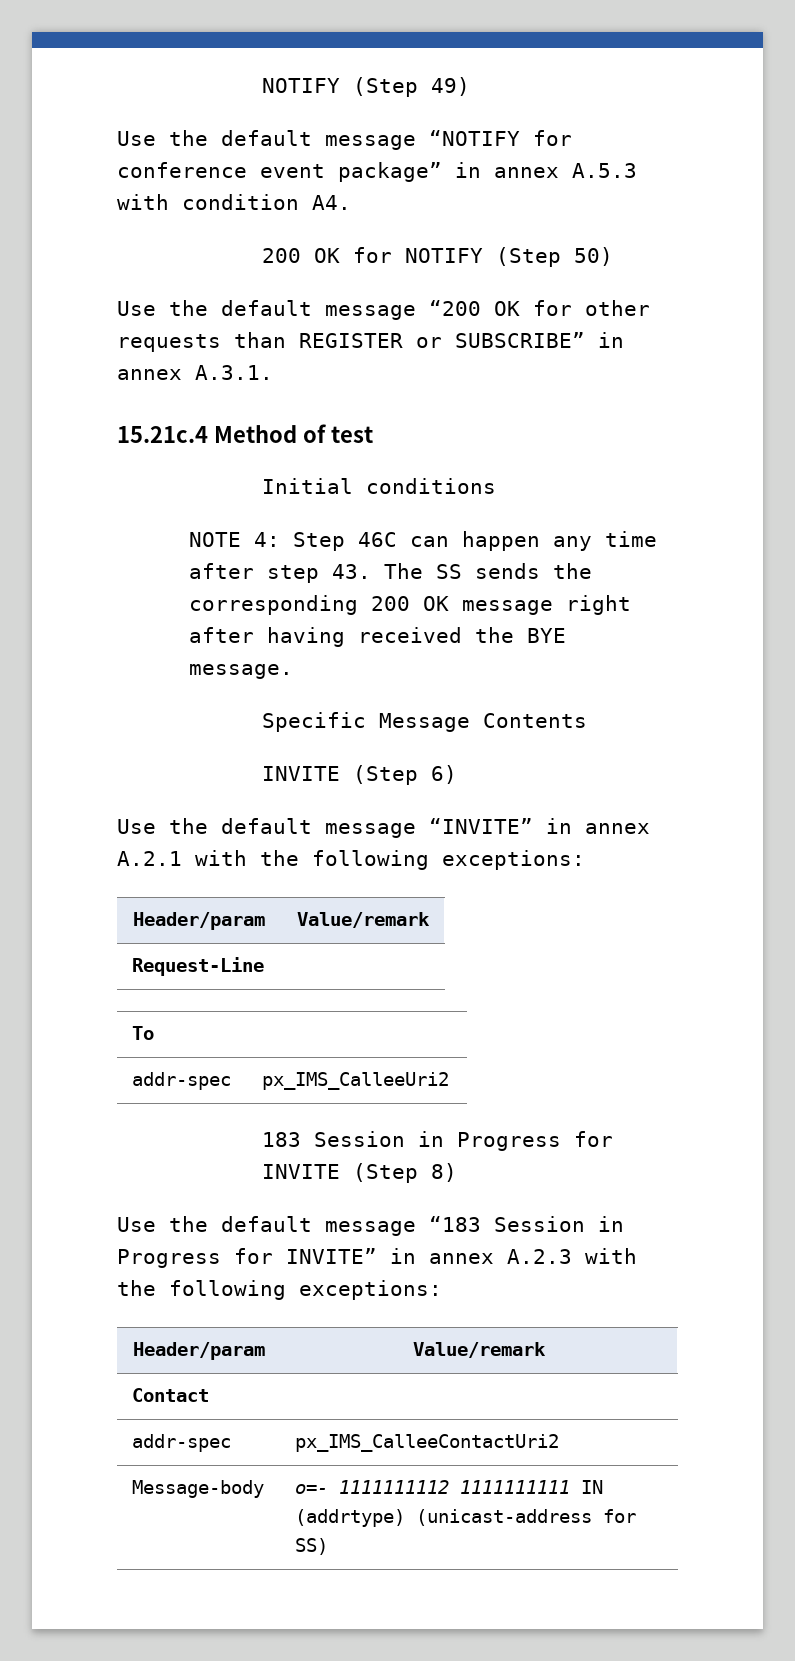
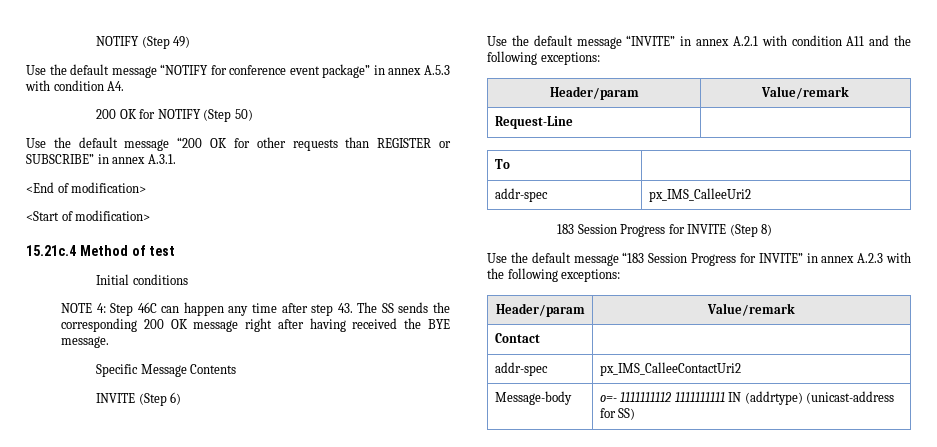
+ <End of modification>
+ <Start of modification>
- Use the default message “INVITE” in annex A.2.1 with the following exceptions:
+ Use the default message “INVITE” in annex A.2.1 with condition A11 and the following exceptions:
- 183 Session in Progress for INVITE (Step 8)
+ 183 Session Progress for INVITE (Step 8)
- Use the default message “183 Session in Progress for INVITE” in annex A.2.3 with the following exceptions:
+ Use the default message “183 Session Progress for INVITE” in annex A.2.3 with the following exceptions:

